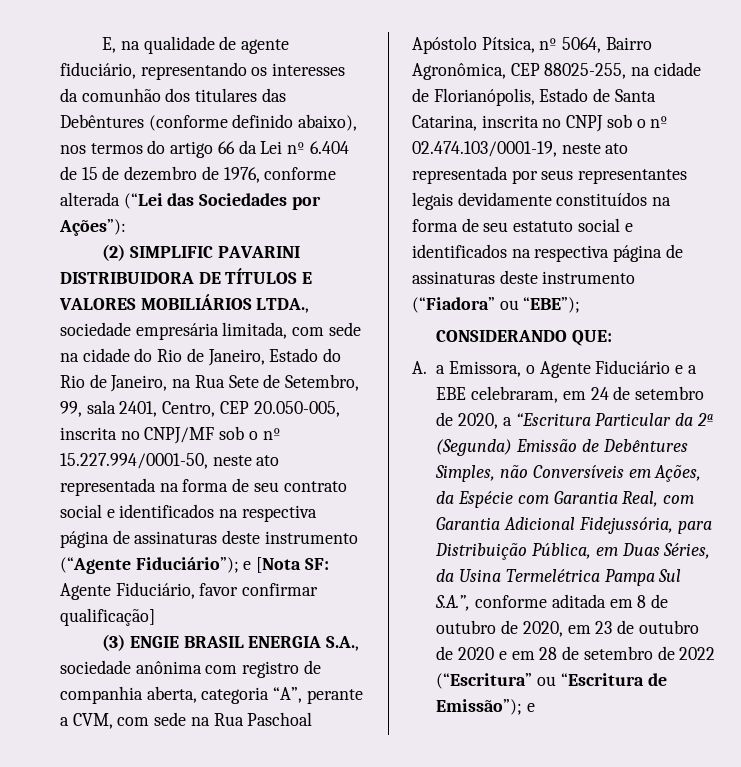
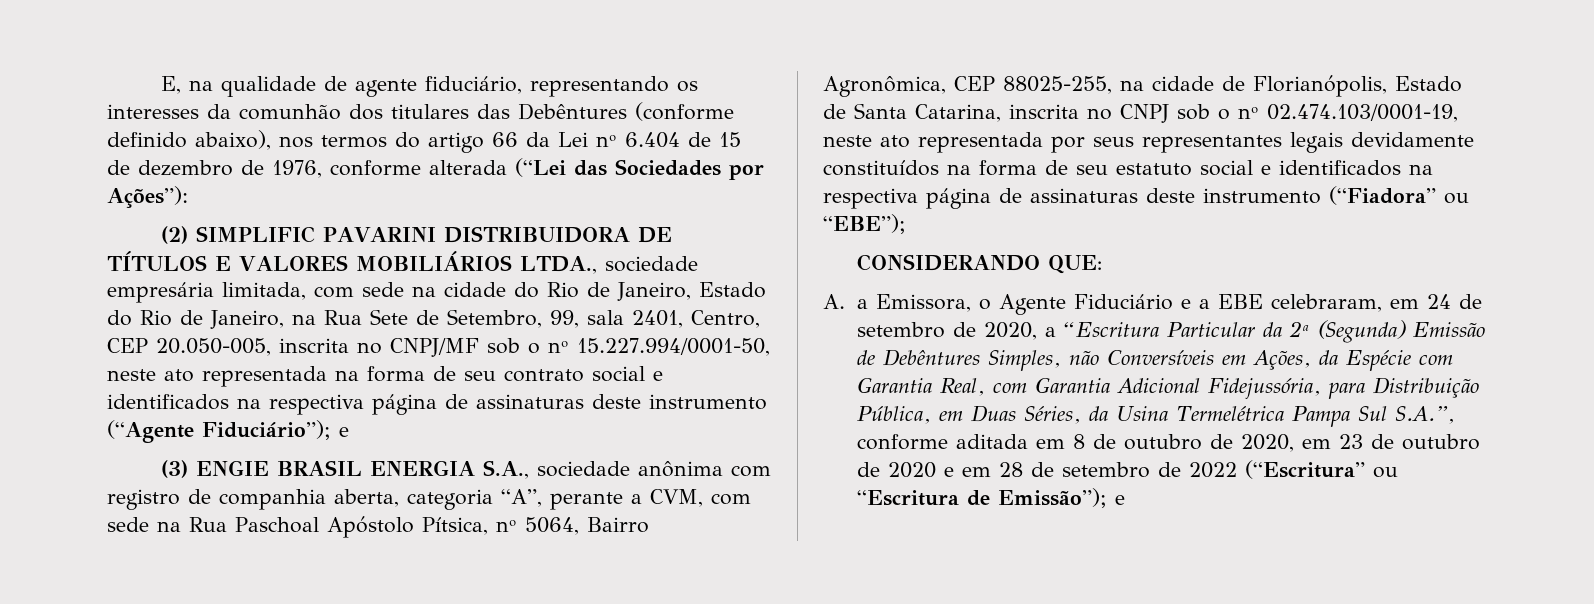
- (2) SIMPLIFIC PAVARINI DISTRIBUIDORA DE TÍTULOS E VALORES MOBILIÁRIOS LTDA., sociedade empresária limitada, com sede na cidade do Rio de Janeiro, Estado do Rio de Janeiro, na Rua Sete de Setembro, 99, sala 2401, Centro, CEP 20.050-005, inscrita no CNPJ/MF sob o nº 15.227.994/0001-50, neste ato representada na forma de seu contrato social e identificados na respectiva página de assinaturas deste instrumento (“Agente Fiduciário”); e [Nota SF: Agente Fiduciário, favor confirmar qualificação]
+ (2) SIMPLIFIC PAVARINI DISTRIBUIDORA DE TÍTULOS E VALORES MOBILIÁRIOS LTDA., sociedade empresária limitada, com sede na cidade do Rio de Janeiro, Estado do Rio de Janeiro, na Rua Sete de Setembro, 99, sala 2401, Centro, CEP 20.050-005, inscrita no CNPJ/MF sob o nº 15.227.994/0001-50, neste ato representada na forma de seu contrato social e identificados na respectiva página de assinaturas deste instrumento (“Agente Fiduciário”); e

